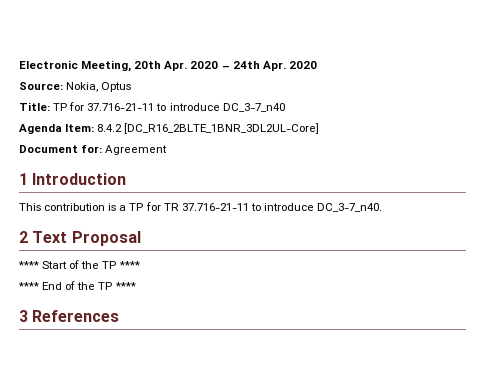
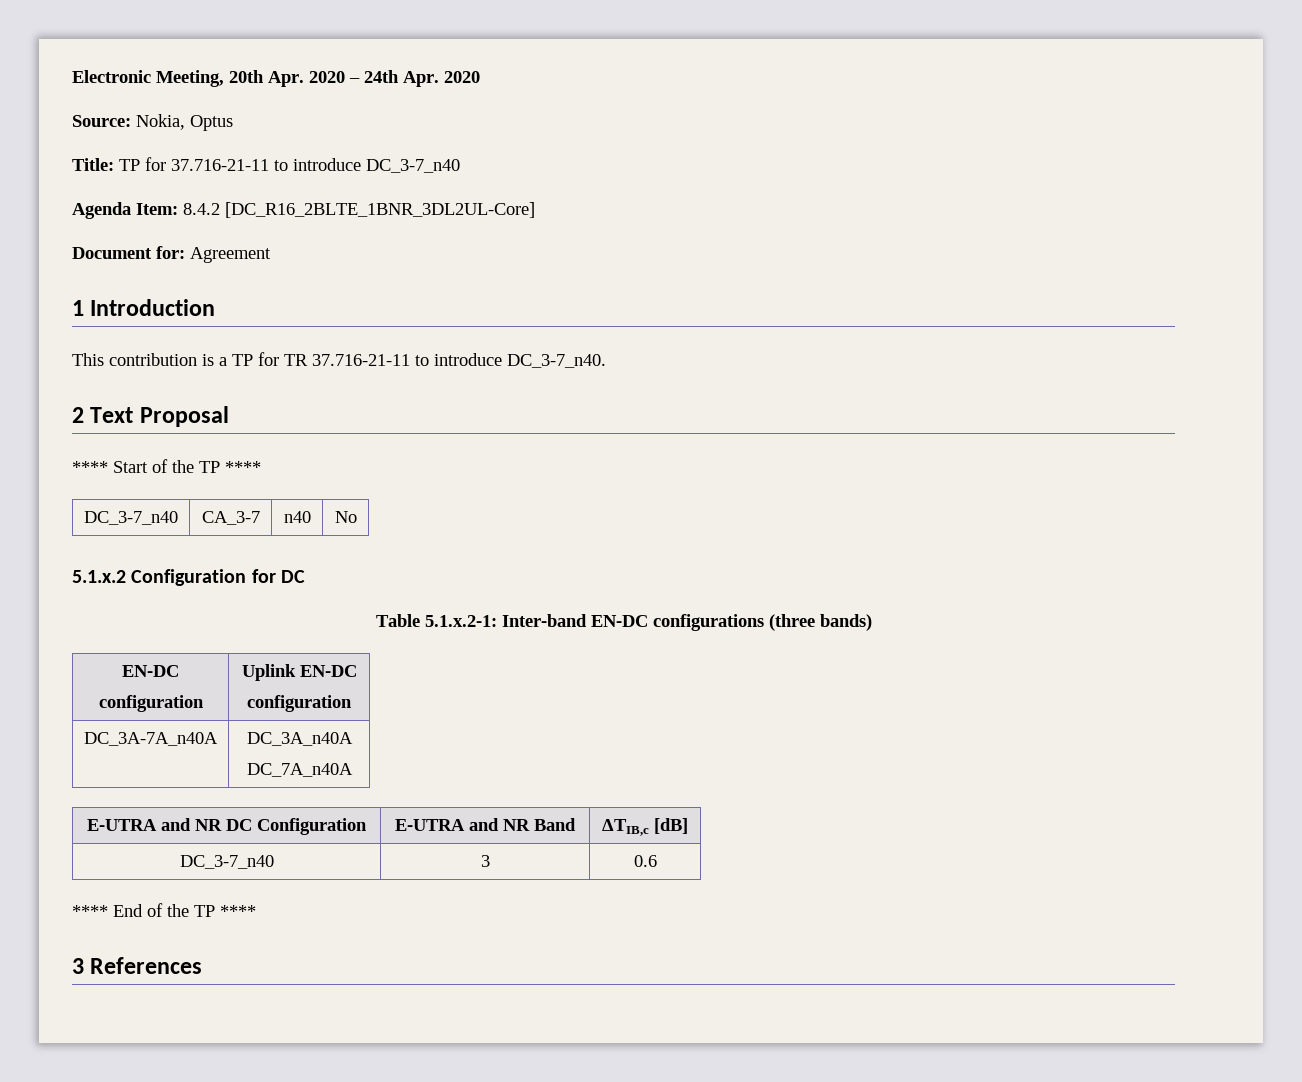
+ DC_3-7_n40 | CA_3-7 | n40 | No
+ 5.1.x.2 Configuration for DC
+ Table 5.1.x.2-1: Inter-band EN-DC configurations (three bands)
+ EN-DC
+ configuration | Uplink EN-DC
+ configuration
+ DC_3A-7A_n40A | DC_3A_n40A
+ DC_7A_n40A
+ E-UTRA and NR DC Configuration | E-UTRA and NR Band | ΔTIB,c [dB]
+ DC_3-7_n40 | 3 | 0.6

